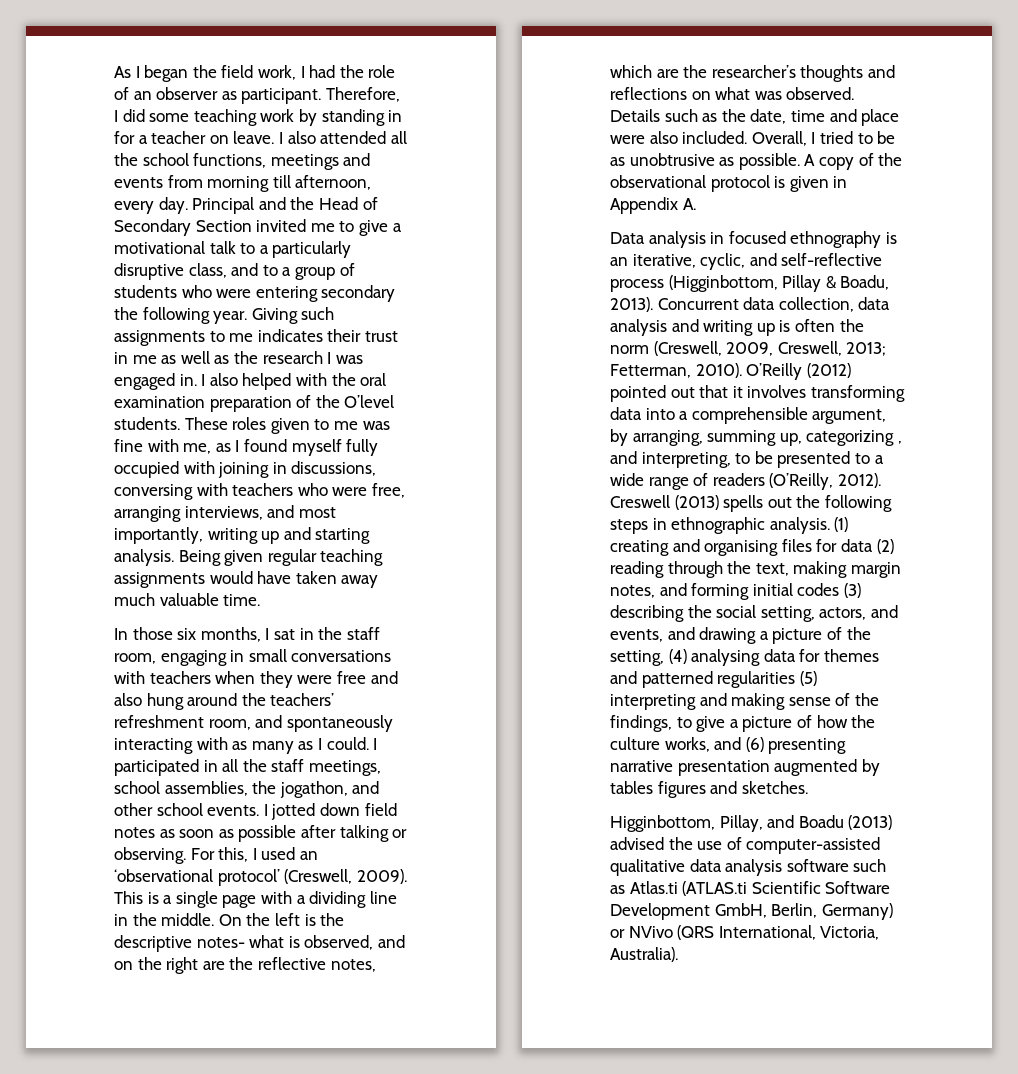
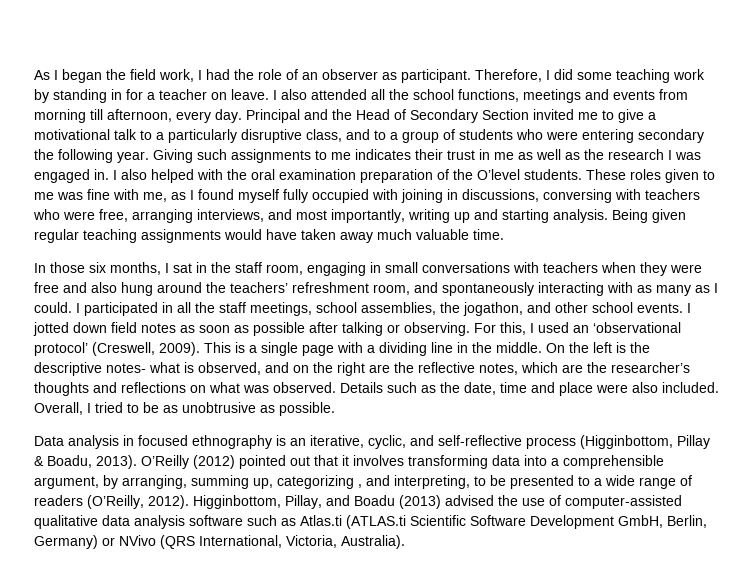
- A copy of the observational protocol is given in Appendix A.
- Concurrent data collection, data analysis and writing up is often the norm (Creswell, 2009, Creswell, 2013; Fetterman, 2010).
- O’Reilly (2012) pointed out that it involves transforming data into a comprehensible argument, by arranging, summing up, categorizing , and interpreting, to be presented to a wide range of readers (O’Reilly, 2012). Creswell (2013) spells out the following steps in ethnographic analysis. (1) creating and organising files for data (2) reading through the text, making margin notes, and forming initial codes (3) describing the social setting, actors, and events, and drawing a picture of the setting, (4) analysing data for themes and patterned regularities (5) interpreting and making sense of the findings, to give a picture of how the culture works, and (6) presenting narrative presentation augmented by tables figures and sketches.
- Higginbottom, Pillay, and Boadu (2013) advised the use of computer-assisted qualitative data analysis software such as Atlas.ti (ATLAS.ti Scientific Software Development GmbH, Berlin, Germany) or NVivo (QRS International, Victoria, Australia).
+ O’Reilly (2012) pointed out that it involves transforming data into a comprehensible argument, by arranging, summing up, categorizing , and interpreting, to be presented to a wide range of readers (O’Reilly, 2012). Higginbottom, Pillay, and Boadu (2013) advised the use of computer-assisted qualitative data analysis software such as Atlas.ti (ATLAS.ti Scientific Software Development GmbH, Berlin, Germany) or NVivo (QRS International, Victoria, Australia).

